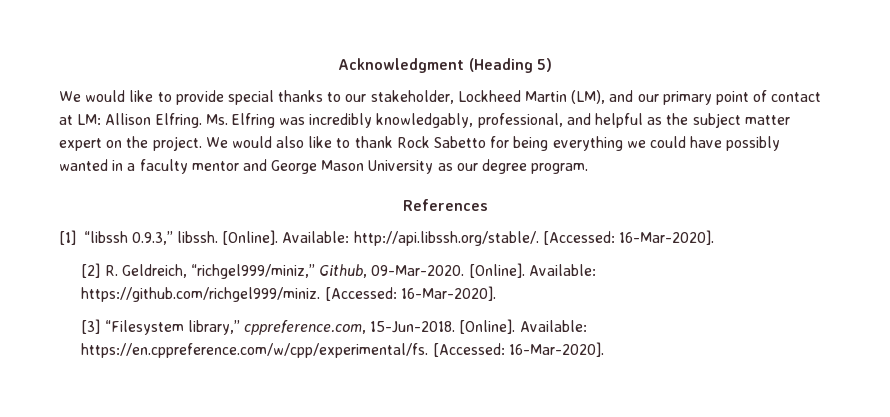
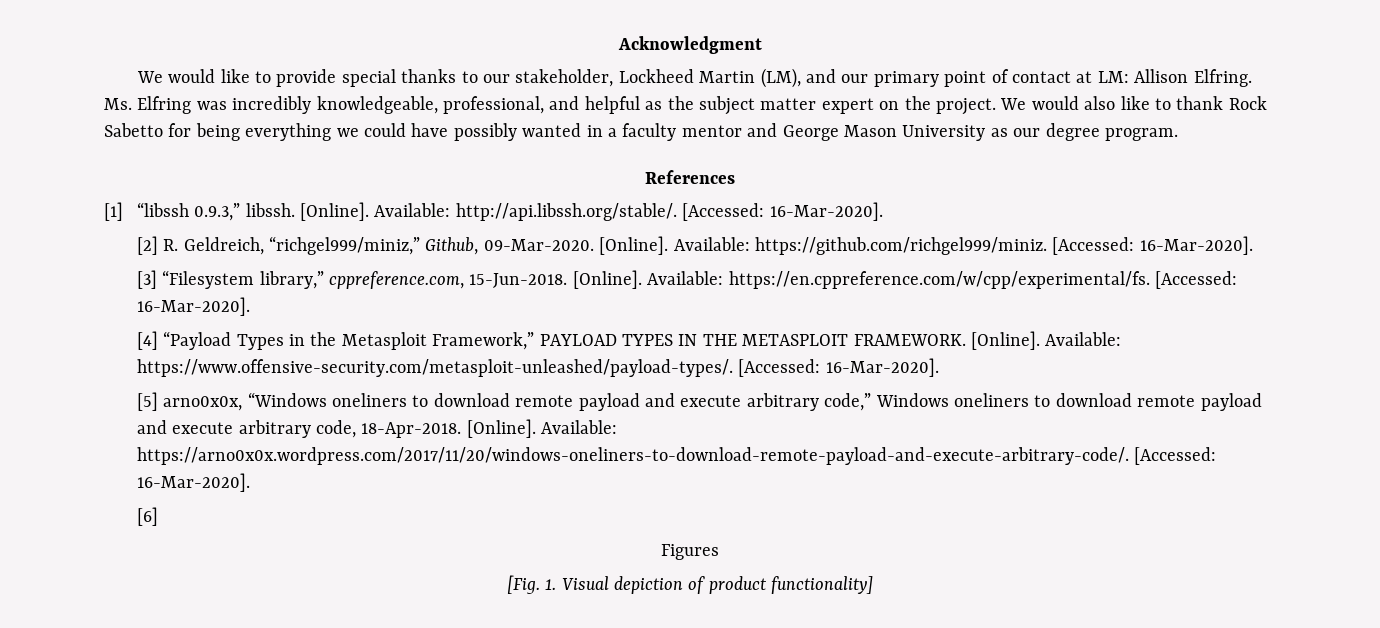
- Acknowledgment (Heading 5)
+ Acknowledgment
- Ms. Elfring was incredibly knowledgably, professional, and helpful as the subject matter expert on the project.
+ Ms. Elfring was incredibly knowledgeable, professional, and helpful as the subject matter expert on the project.
+ [4] “Payload Types in the Metasploit Framework,” PAYLOAD TYPES IN THE METASPLOIT FRAMEWORK. [Online]. Available: https://www.offensive-security.com/metasploit-unleashed/payload-types/. [Accessed: 16-Mar-2020].
+ [5] arno0x0x, “Windows oneliners to download remote payload and execute arbitrary code,” Windows oneliners to download remote payload and execute arbitrary code, 18-Apr-2018. [Online]. Available: https://arno0x0x.wordpress.com/2017/11/20/windows-oneliners-to-download-remote-payload-and-execute-arbitrary-code/. [Accessed: 16-Mar-2020].
+ [6]
+ Figures
+ [Fig. 1. Visual depiction of product functionality]

